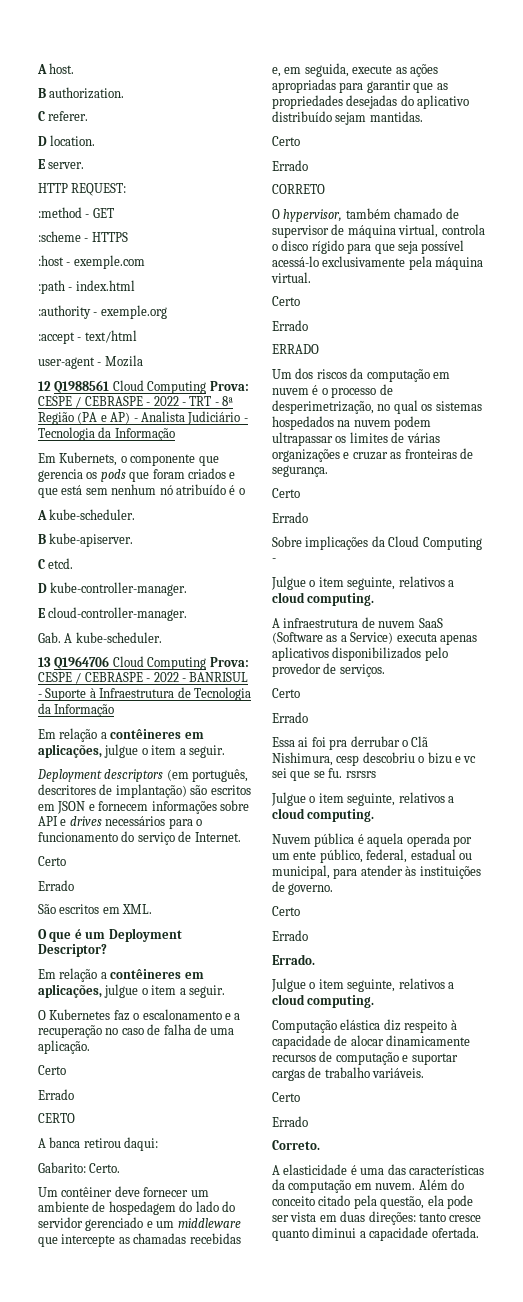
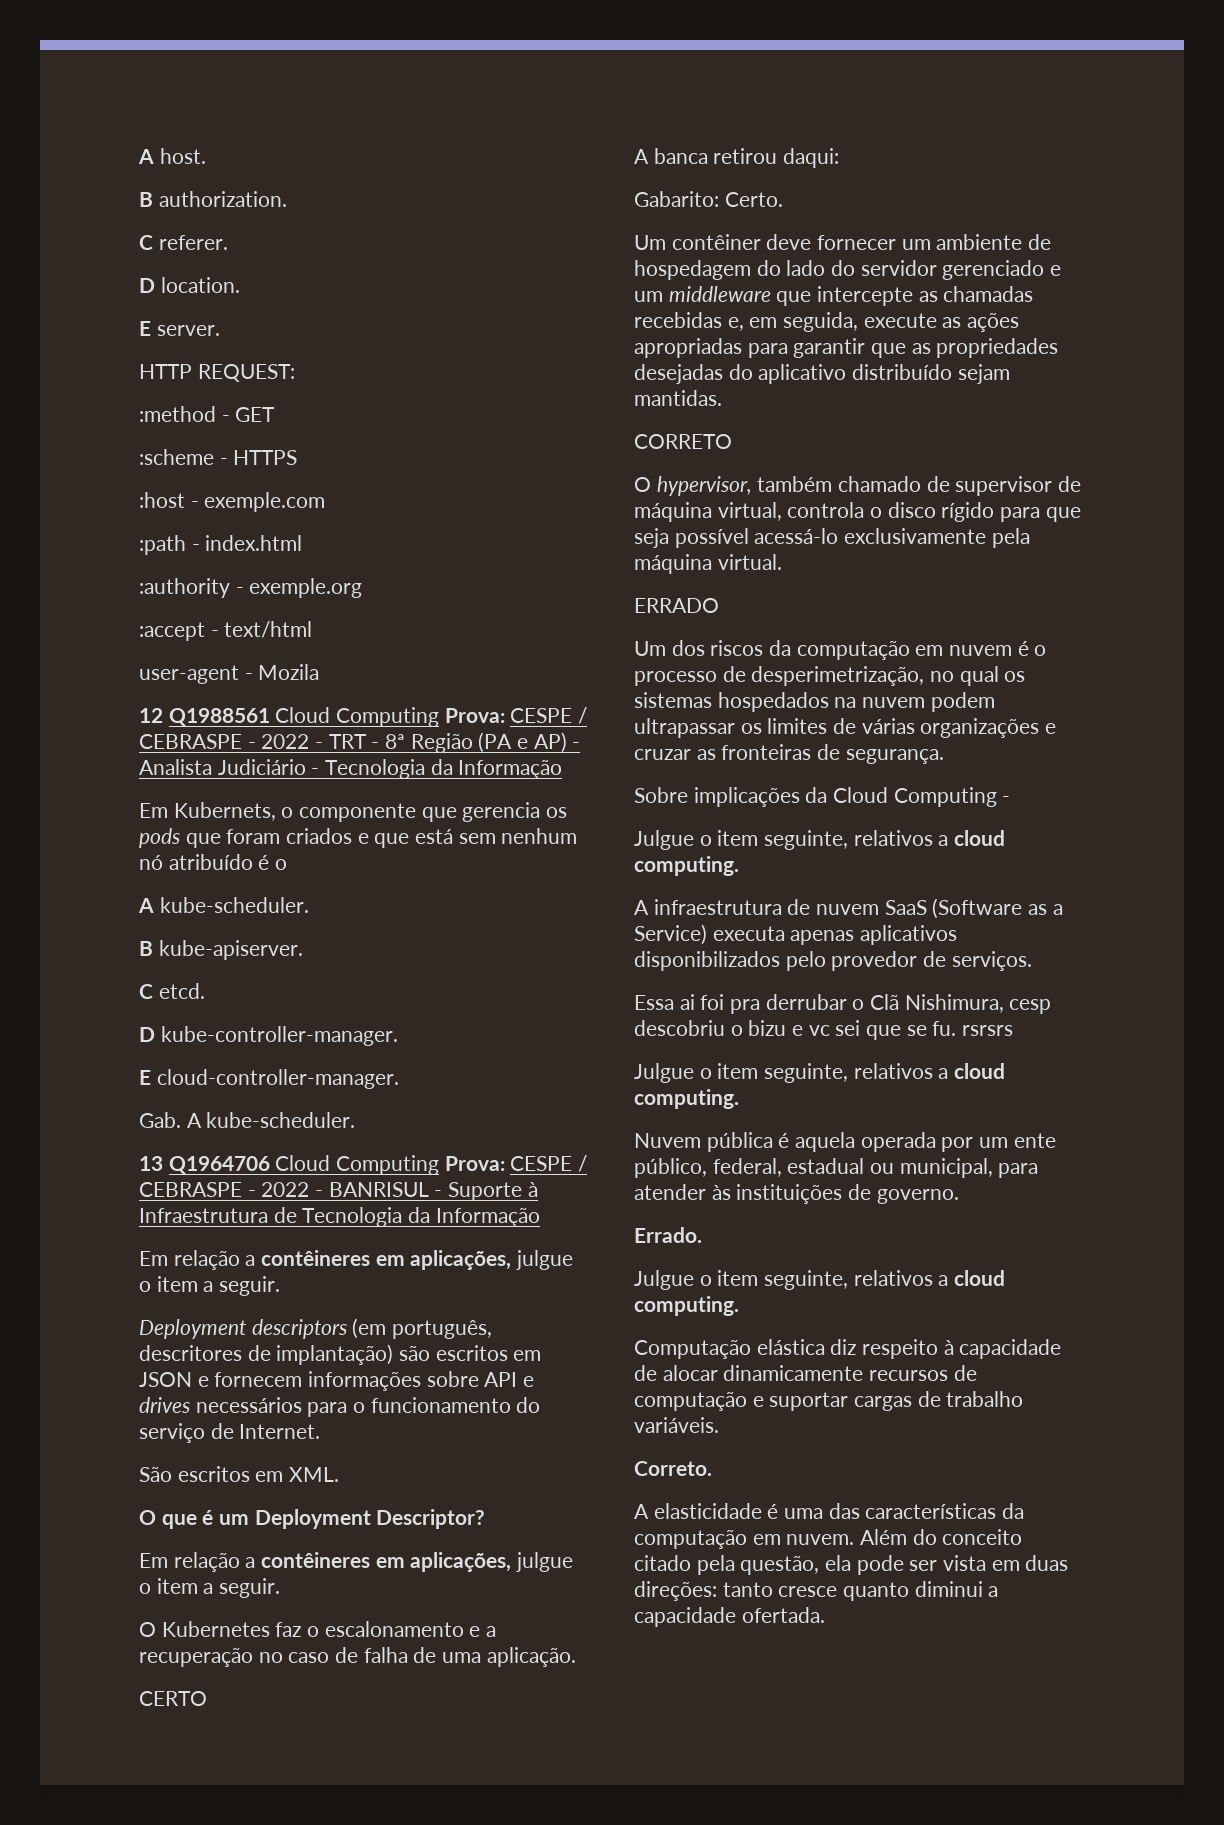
  Deployment descriptors (em português, descritores de implantação) são escritos em JSON e fornecem informações sobre API e drives necessários para o funcionamento do serviço de Internet.
- Certo
- Errado
  O Kubernetes faz o escalonamento e a recuperação no caso de falha de uma aplicação.
- Certo
- Errado
  Um contêiner deve fornecer um ambiente de hospedagem do lado do servidor gerenciado e um middleware que intercepte as chamadas recebidas e, em seguida, execute as ações apropriadas para garantir que as propriedades desejadas do aplicativo distribuído sejam mantidas.
- Certo
- Errado
  O hypervisor, também chamado de supervisor de máquina virtual, controla o disco rígido para que seja possível acessá-lo exclusivamente pela máquina virtual.
- Certo
- Errado
  Um dos riscos da computação em nuvem é o processo de desperimetrização, no qual os sistemas hospedados na nuvem podem ultrapassar os limites de várias organizações e cruzar as fronteiras de segurança.
- Certo
- Errado
  A infraestrutura de nuvem SaaS (Software as a Service) executa apenas aplicativos disponibilizados pelo provedor de serviços.
- Certo
- Errado
  Nuvem pública é aquela operada por um ente público, federal, estadual ou municipal, para atender às instituições de governo.
- Certo
- Errado
  Computação elástica diz respeito à capacidade de alocar dinamicamente recursos de computação e suportar cargas de trabalho variáveis.
- Certo
- Errado

